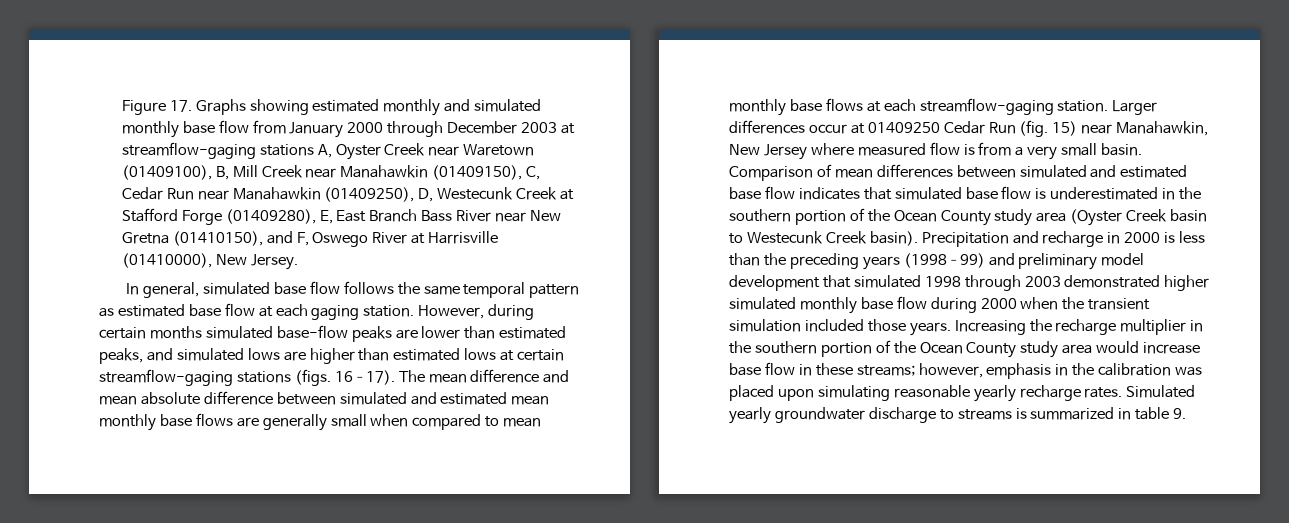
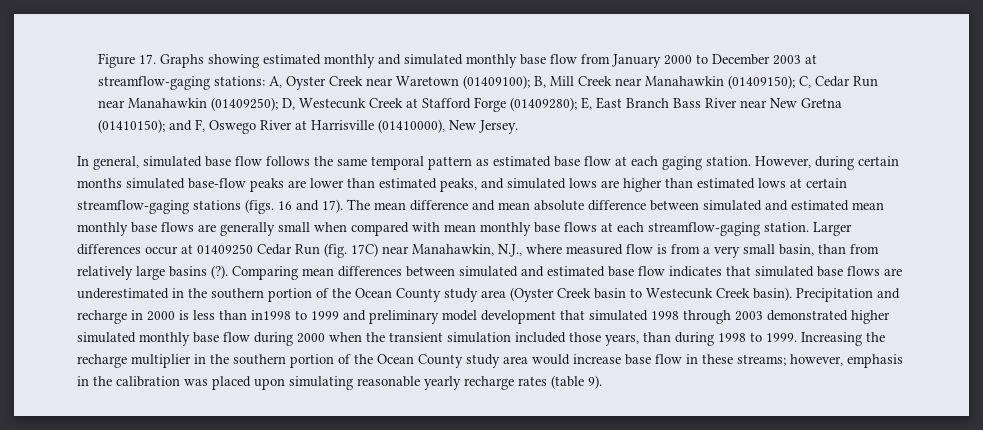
- Figure 17. Graphs showing estimated monthly and simulated monthly base flow from January 2000 through December 2003 at streamflow-gaging stations A, Oyster Creek near Waretown (01409100), B, Mill Creek near Manahawkin (01409150), C, Cedar Run near Manahawkin (01409250), D, Westecunk Creek at Stafford Forge (01409280), E, East Branch Bass River near New Gretna (01410150), and F, Oswego River at Harrisville (01410000), New Jersey.
+ Figure 17. Graphs showing estimated monthly and simulated monthly base flow from January 2000 to December 2003 at streamflow-gaging stations: A, Oyster Creek near Waretown (01409100); B, Mill Creek near Manahawkin (01409150); C, Cedar Run near Manahawkin (01409250); D, Westecunk Creek at Stafford Forge (01409280); E, East Branch Bass River near New Gretna (01410150); and F, Oswego River at Harrisville (01410000), New Jersey.
- However, during certain months simulated base-flow peaks are lower than estimated peaks, and simulated lows are higher than estimated lows at certain streamflow-gaging stations (figs. 16–17).
+ However, during certain months simulated base-flow peaks are lower than estimated peaks, and simulated lows are higher than estimated lows at certain streamflow-gaging stations (figs. 16 and 17).
- The mean difference and mean absolute difference between simulated and estimated mean monthly base flows are generally small when compared to mean monthly base flows at each streamflow-gaging station.
+ The mean difference and mean absolute difference between simulated and estimated mean monthly base flows are generally small when compared with mean monthly base flows at each streamflow-gaging station.
- Larger differences occur at 01409250 Cedar Run (fig. 15) near Manahawkin, New Jersey where measured flow is from a very small basin. Comparison of mean differences between simulated and estimated base flow indicates that simulated base flow is underestimated in the southern portion of the Ocean County study area (Oyster Creek basin to Westecunk Creek basin).
+ Larger differences occur at 01409250 Cedar Run (fig. 17C) near Manahawkin, N.J., where measured flow is from a very small basin, than from relatively large basins (?). Comparing mean differences between simulated and estimated base flow indicates that simulated base flows are underestimated in the southern portion of the Ocean County study area (Oyster Creek basin to Westecunk Creek basin).
- Precipitation and recharge in 2000 is less than the preceding years (1998–99) and preliminary model development that simulated 1998 through 2003 demonstrated higher simulated monthly base flow during 2000 when the transient simulation included those years.
+ Precipitation and recharge in 2000 is less than in1998 to 1999 and preliminary model development that simulated 1998 through 2003 demonstrated higher simulated monthly base flow during 2000 when the transient simulation included those years, than during 1998 to 1999.
- Increasing the recharge multiplier in the southern portion of the Ocean County study area would increase base flow in these streams; however, emphasis in the calibration was placed upon simulating reasonable yearly recharge rates. Simulated yearly groundwater discharge to streams is summarized in table 9.
+ Increasing the recharge multiplier in the southern portion of the Ocean County study area would increase base flow in these streams; however, emphasis in the calibration was placed upon simulating reasonable yearly recharge rates (table 9).

